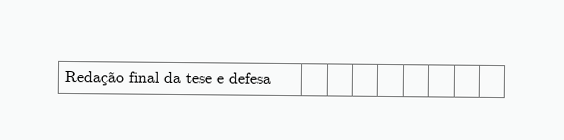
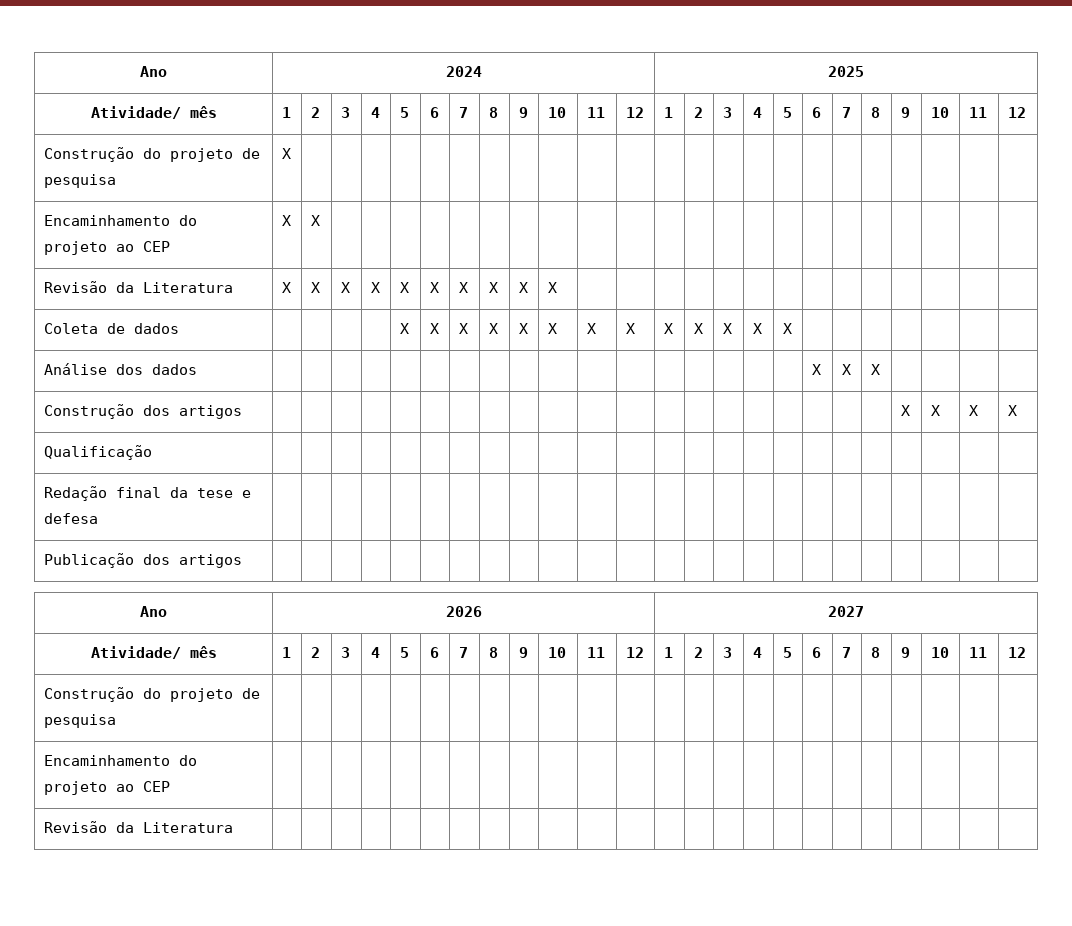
+ Ano | 2024 | 2025
+ Atividade/ mês | 1 | 2 | 3 | 4 | 5 | 6 | 7 | 8 | 9 | 10 | 11 | 12 | 1 | 2 | 3 | 4 | 5 | 6 | 7 | 8 | 9 | 10 | 11 | 12
+ Construção do projeto de pesquisa | X | | | | | | | | | | | | | | | | | | | | | | |
+ Encaminhamento do projeto ao CEP | X | X | | | | | | | | | | | | | | | | | | | | | |
+ Revisão da Literatura | X | X | X | X | X | X | X | X | X | X | | | | | | | | | | | | | |
+ Coleta de dados | | | | | X | X | X | X | X | X | X | X | X | X | X | X | X | | | | | | |
+ Análise dos dados | | | | | | | | | | | | | | | | | | X | X | X | | | |
+ Construção dos artigos | | | | | | | | | | | | | | | | | | | | | X | X | X | X
+ Qualificação | | | | | | | | | | | | | | | | | | | | | | | |
- Redação final da tese e defesa | | | | | | | |
+ Redação final da tese e defesa | | | | | | | | | | | | | | | | | | | | | | | |
+ Publicação dos artigos | | | | | | | | | | | | | | | | | | | | | | | |
+ Ano | 2026 | 2027
+ Atividade/ mês | 1 | 2 | 3 | 4 | 5 | 6 | 7 | 8 | 9 | 10 | 11 | 12 | 1 | 2 | 3 | 4 | 5 | 6 | 7 | 8 | 9 | 10 | 11 | 12
+ Construção do projeto de pesquisa | | | | | | | | | | | | | | | | | | | | | | | |
+ Encaminhamento do projeto ao CEP | | | | | | | | | | | | | | | | | | | | | | | |
+ Revisão da Literatura | | | | | | | | | | | | | | | | | | | | | | | |

